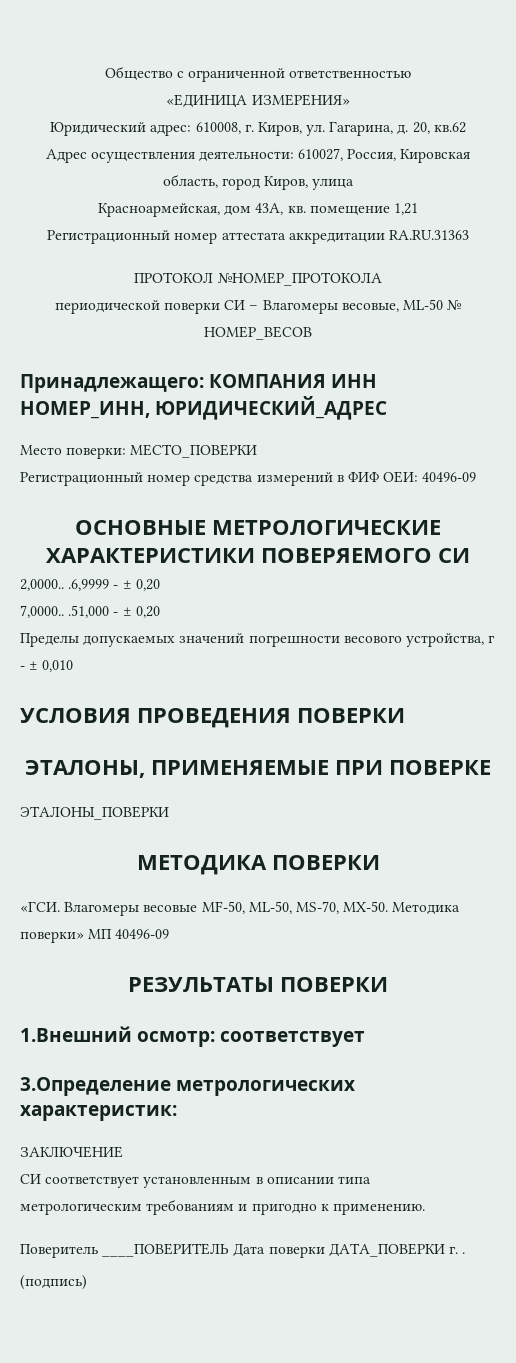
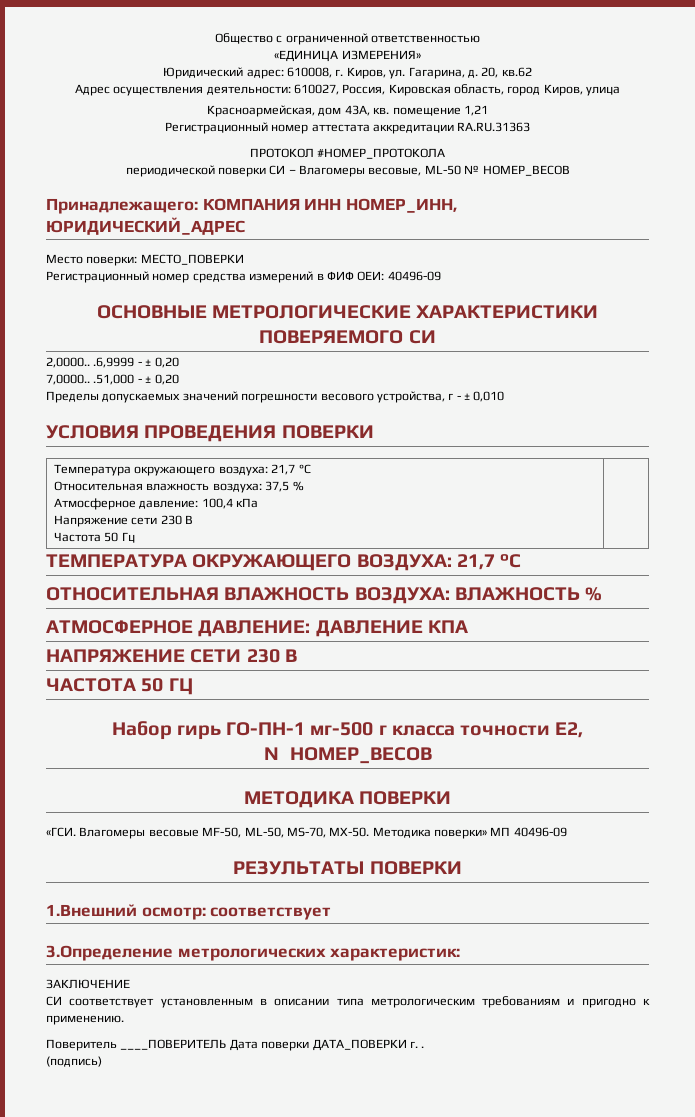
- ПРОТОКОЛ №НОМЕР_ПРОТОКОЛА
+ ПРОТОКОЛ #НОМЕР_ПРОТОКОЛА
- ЭТАЛОНЫ, ПРИМЕНЯЕМЫЕ ПРИ ПОВЕРКЕ
- ЭТАЛОНЫ_ПОВЕРКИ
+ Температура окружающего воздуха: 21,7 °C
+ Относительная влажность воздуха: 37,5 %
+ Атмосферное давление: 100,4 кПа
+ Напряжение сети 230 В
+ Частота 50 Гц |
+ ТЕМПЕРАТУРА ОКРУЖАЮЩЕГО ВОЗДУХА: 21,7 °C
+ ОТНОСИТЕЛЬНАЯ ВЛАЖНОСТЬ ВОЗДУХА: ВЛАЖНОСТЬ %
+ АТМОСФЕРНОЕ ДАВЛЕНИЕ: ДАВЛЕНИЕ КПА
+ НАПРЯЖЕНИЕ СЕТИ 230 В
+ ЧАСТОТА 50 ГЦ
+ Набор гирь ГО-ПН-1 мг-500 г класса точности Е2, №НОМЕР_ВЕСОВ

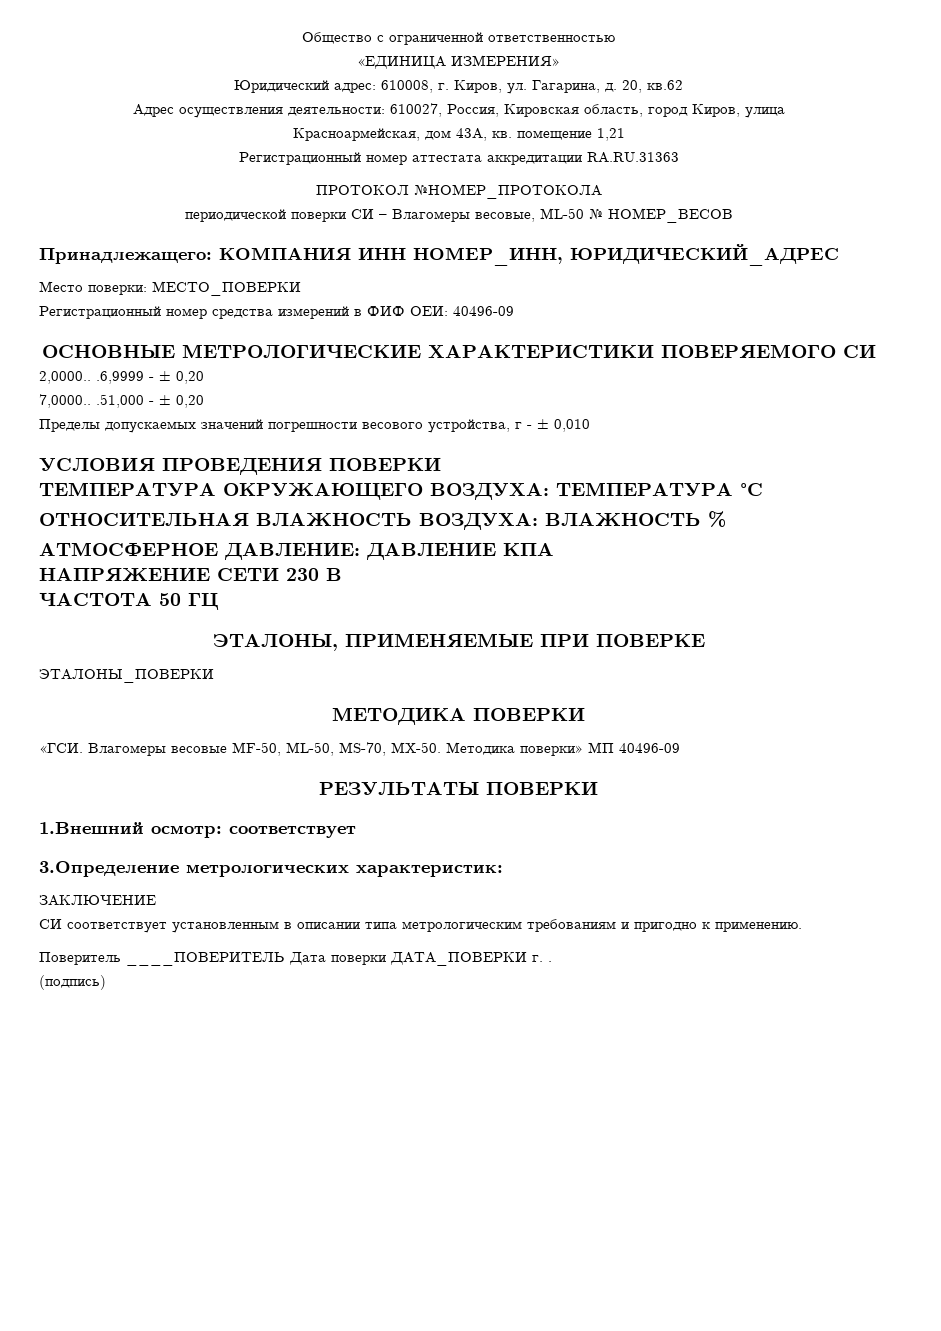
- ПРОТОКОЛ #НОМЕР_ПРОТОКОЛА
+ ПРОТОКОЛ №НОМЕР_ПРОТОКОЛА
- Температура окружающего воздуха: 21,7 °C
- Относительная влажность воздуха: 37,5 %
- Атмосферное давление: 100,4 кПа
- Напряжение сети 230 В
- Частота 50 Гц |
- ТЕМПЕРАТУРА ОКРУЖАЮЩЕГО ВОЗДУХА: 21,7 °C
+ ТЕМПЕРАТУРА ОКРУЖАЮЩЕГО ВОЗДУХА: ТЕМПЕРАТУРА °C
- Набор гирь ГО-ПН-1 мг-500 г класса точности Е2, №НОМЕР_ВЕСОВ
+ ЭТАЛОНЫ, ПРИМЕНЯЕМЫЕ ПРИ ПОВЕРКЕ
+ ЭТАЛОНЫ_ПОВЕРКИ

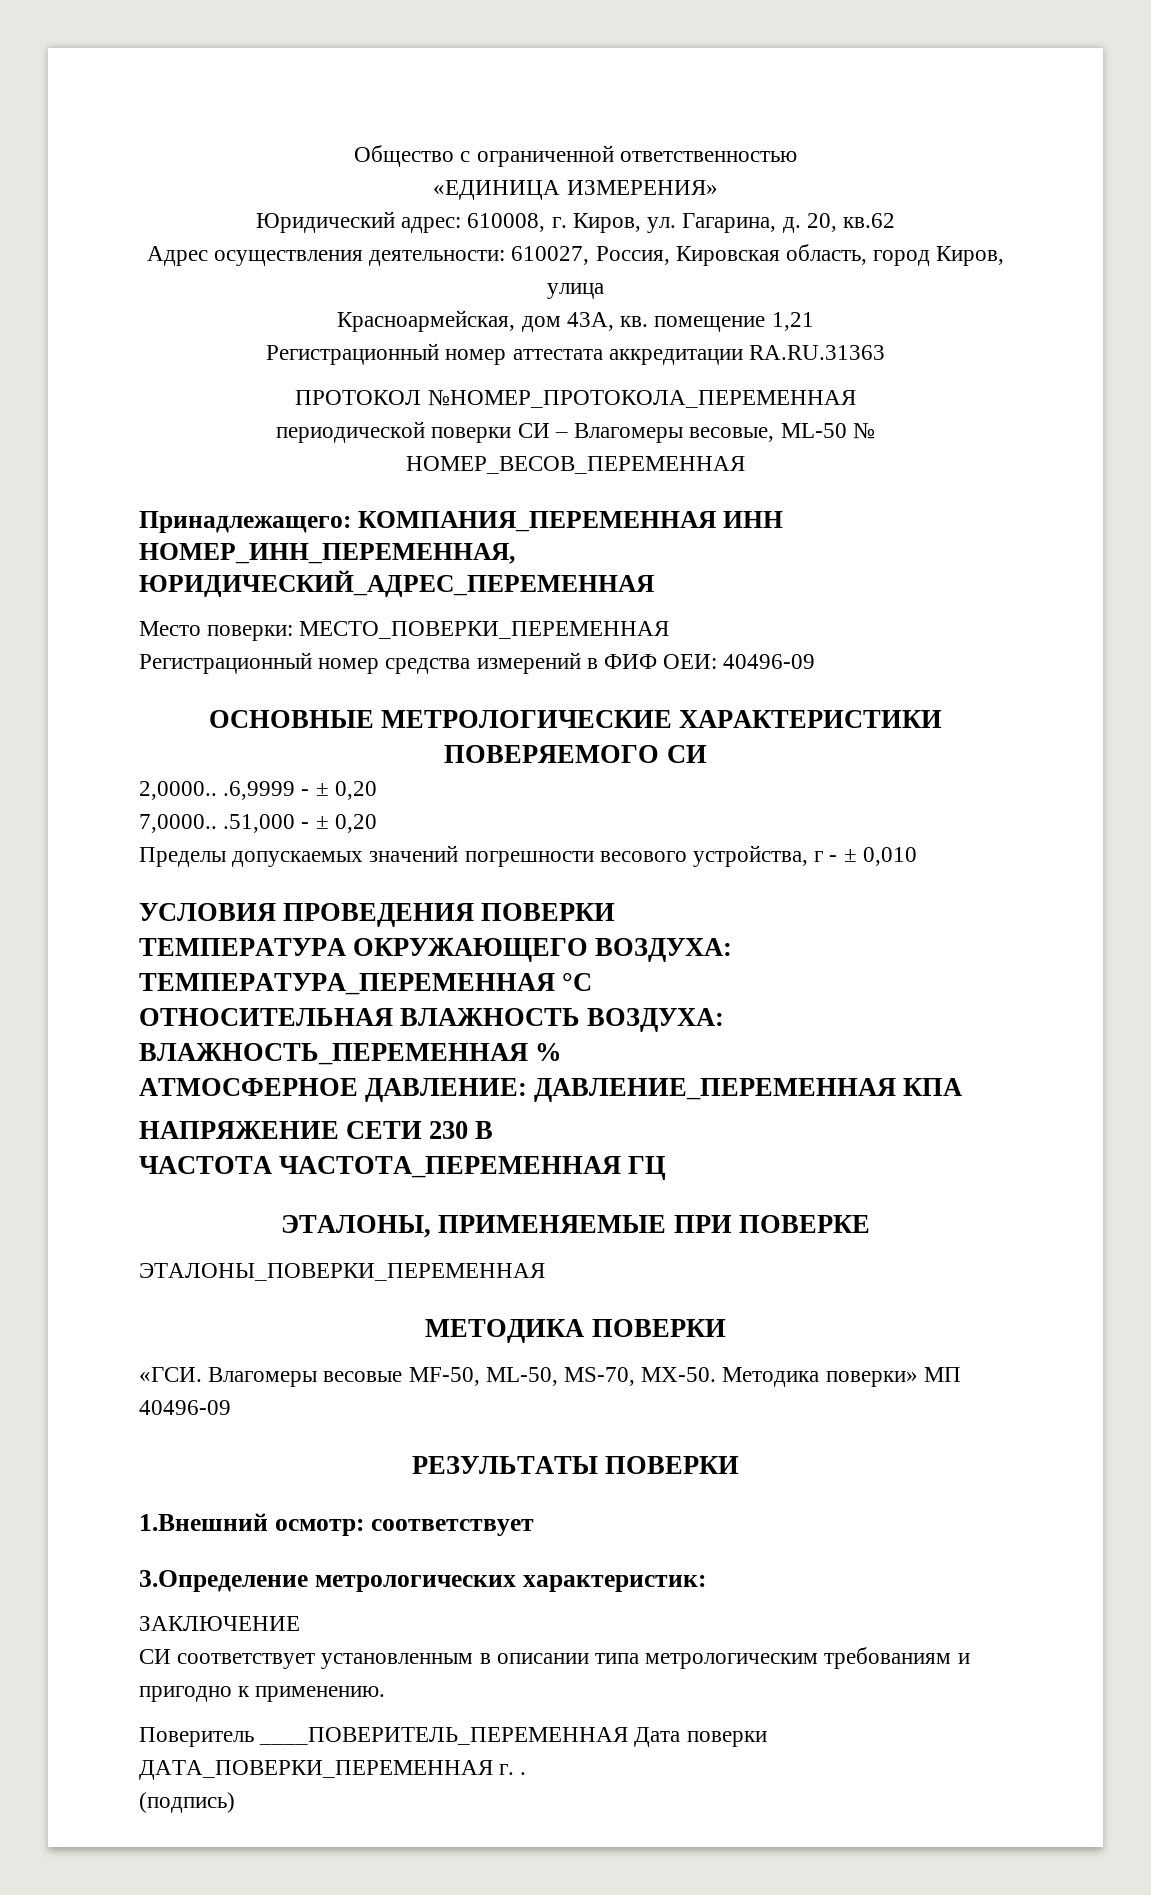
- ПРОТОКОЛ №НОМЕР_ПРОТОКОЛА
+ ПРОТОКОЛ №НОМЕР_ПРОТОКОЛА_ПЕРЕМЕННАЯ
- периодической поверки СИ – Влагомеры весовые, ML-50 № НОМЕР_ВЕСОВ
+ периодической поверки СИ – Влагомеры весовые, ML-50 № НОМЕР_ВЕСОВ_ПЕРЕМЕННАЯ
- Принадлежащего: КОМПАНИЯ ИНН НОМЕР_ИНН, ЮРИДИЧЕСКИЙ_АДРЕС
+ Принадлежащего: КОМПАНИЯ_ПЕРЕМЕННАЯ ИНН НОМЕР_ИНН_ПЕРЕМЕННАЯ, ЮРИДИЧЕСКИЙ_АДРЕС_ПЕРЕМЕННАЯ
- Место поверки: МЕСТО_ПОВЕРКИ
+ Место поверки: МЕСТО_ПОВЕРКИ_ПЕРЕМЕННАЯ
- ТЕМПЕРАТУРА ОКРУЖАЮЩЕГО ВОЗДУХА: ТЕМПЕРАТУРА °C
+ ТЕМПЕРАТУРА ОКРУЖАЮЩЕГО ВОЗДУХА: ТЕМПЕРАТУРА_ПЕРЕМЕННАЯ °C
- ОТНОСИТЕЛЬНАЯ ВЛАЖНОСТЬ ВОЗДУХА: ВЛАЖНОСТЬ %
+ ОТНОСИТЕЛЬНАЯ ВЛАЖНОСТЬ ВОЗДУХА: ВЛАЖНОСТЬ_ПЕРЕМЕННАЯ %
- АТМОСФЕРНОЕ ДАВЛЕНИЕ: ДАВЛЕНИЕ КПА
+ АТМОСФЕРНОЕ ДАВЛЕНИЕ: ДАВЛЕНИЕ_ПЕРЕМЕННАЯ КПА
- ЧАСТОТА 50 ГЦ
+ ЧАСТОТА ЧАСТОТА_ПЕРЕМЕННАЯ ГЦ
- ЭТАЛОНЫ_ПОВЕРКИ
+ ЭТАЛОНЫ_ПОВЕРКИ_ПЕРЕМЕННАЯ
- Поверитель ____ПОВЕРИТЕЛЬ Дата поверки ДАТА_ПОВЕРКИ г. .
+ Поверитель ____ПОВЕРИТЕЛЬ_ПЕРЕМЕННАЯ Дата поверки ДАТА_ПОВЕРКИ_ПЕРЕМЕННАЯ г. .

